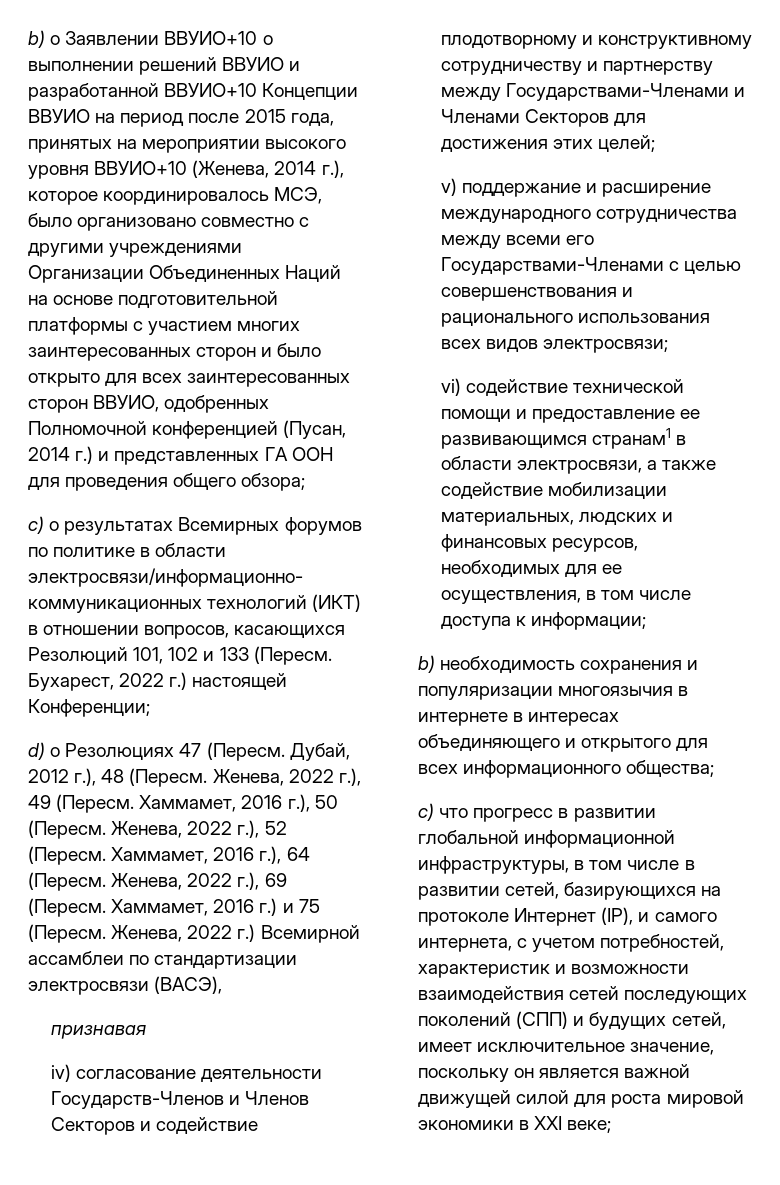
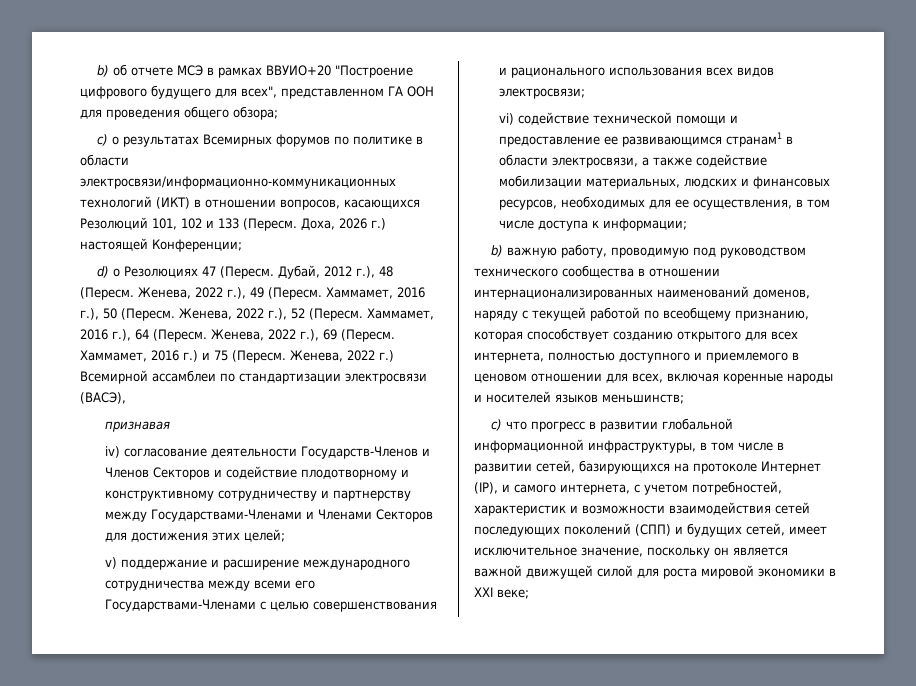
- b) о Заявлении ВВУИО+10 о выполнении решений ВВУИО и разработанной ВВУИО+10 Концепции ВВУИО на период после 2015 года, принятых на мероприятии высокого уровня ВВУИО+10 (Женева, 2014 г.), которое координировалось МСЭ, было организовано совместно с другими учреждениями Организации Объединенных Наций на основе подготовительной платформы с участием многих заинтересованных сторон и было открыто для всех заинтересованных сторон ВВУИО, одобренных Полномочной конференцией (Пусан, 2014 г.) и представленных ГА ООН для проведения общего обзора;
+ b) об отчете МСЭ в рамках ВВУИО+20 "Построение цифрового будущего для всех", представленном ГА ООН для проведения общего обзора;
- Бухарест, 2022 г.) настоящей Конференции;
+ Доха, 2026 г.) настоящей Конференции;
- b) необходимость сохранения и популяризации многоязычия в интернете в интересах объединяющего и открытого для всех информационного общества;
+ b) важную работу, проводимую под руководством технического сообщества в отношении интернационализированных наименований доменов, наряду с текущей работой по всеобщему признанию, которая способствует созданию открытого для всех интернета, полностью доступного и приемлемого в ценовом отношении для всех, включая коренные народы и носителей языков меньшинств;

